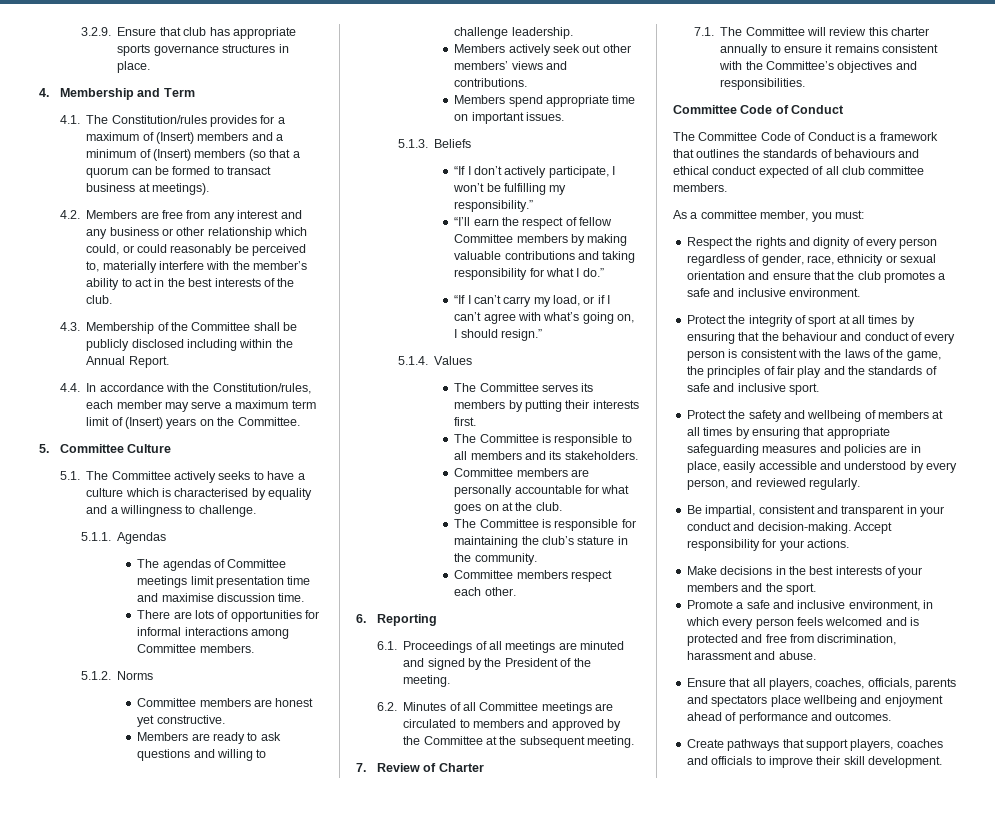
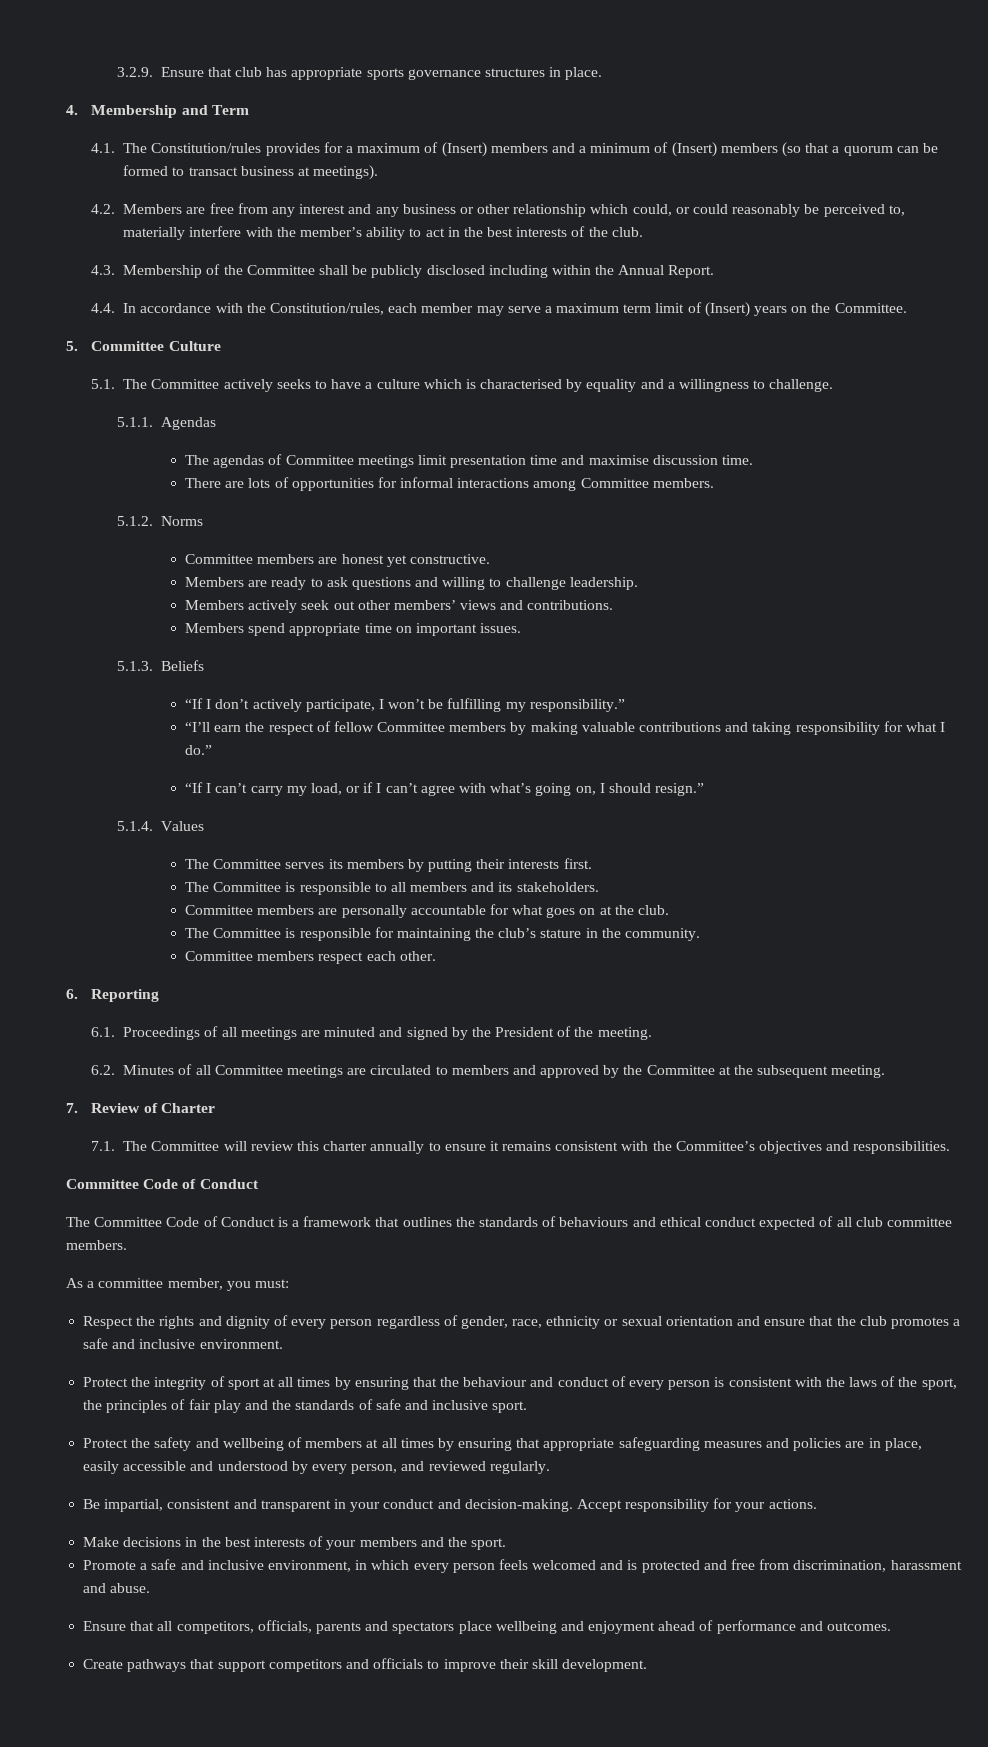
- Protect the integrity of sport at all times by ensuring that the behaviour and conduct of every person is consistent with the laws of the game, the principles of fair play and the standards of safe and inclusive sport.
+ Protect the integrity of sport at all times by ensuring that the behaviour and conduct of every person is consistent with the laws of the sport, the principles of fair play and the standards of safe and inclusive sport.
- Ensure that all players, coaches, officials, parents and spectators place wellbeing and enjoyment ahead of performance and outcomes.
+ Ensure that all competitors, officials, parents and spectators place wellbeing and enjoyment ahead of performance and outcomes.
- Create pathways that support players, coaches and officials to improve their skill development.
+ Create pathways that support competitors and officials to improve their skill development.

